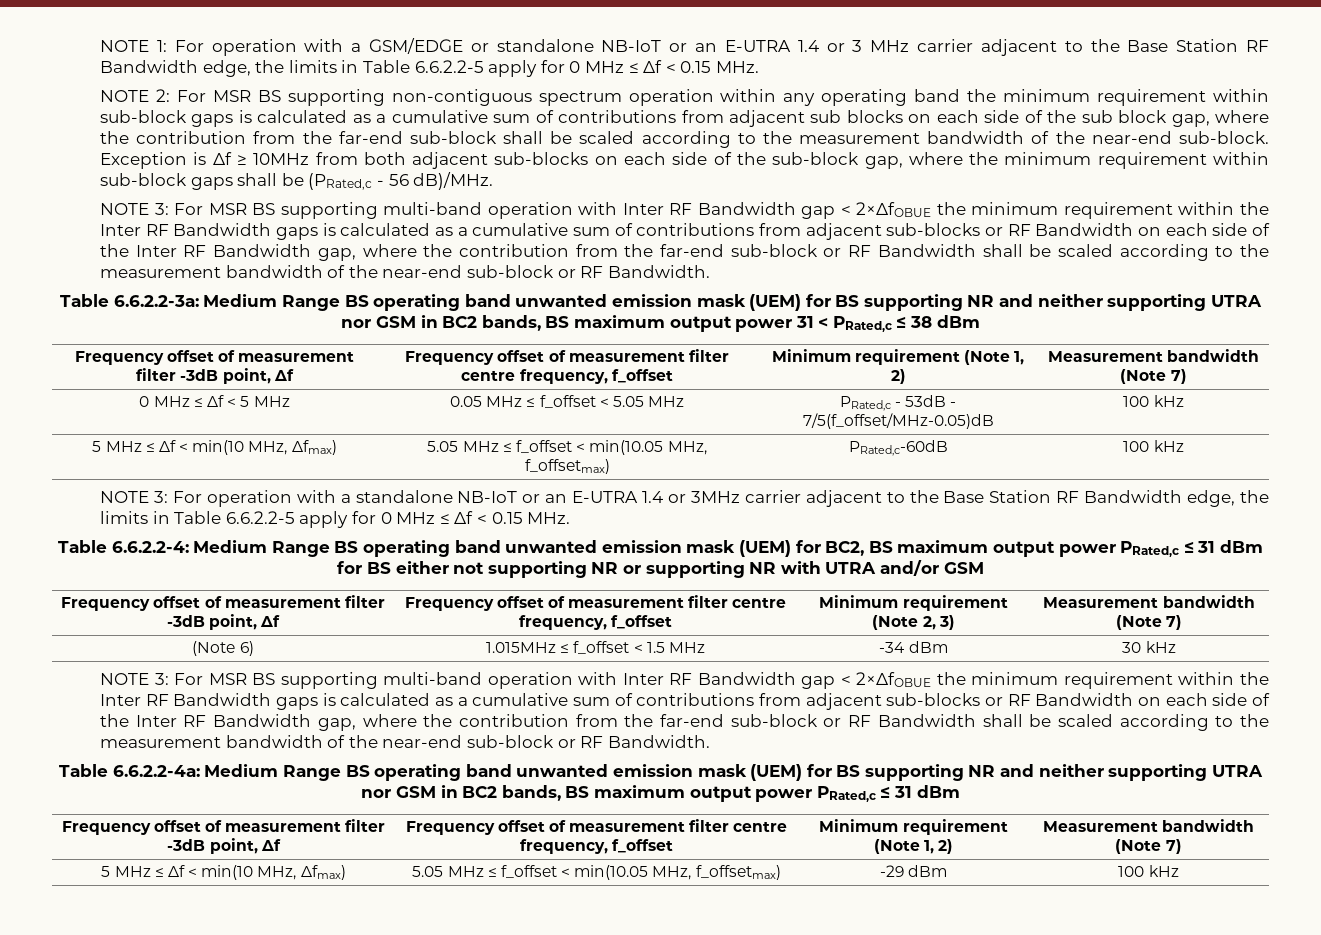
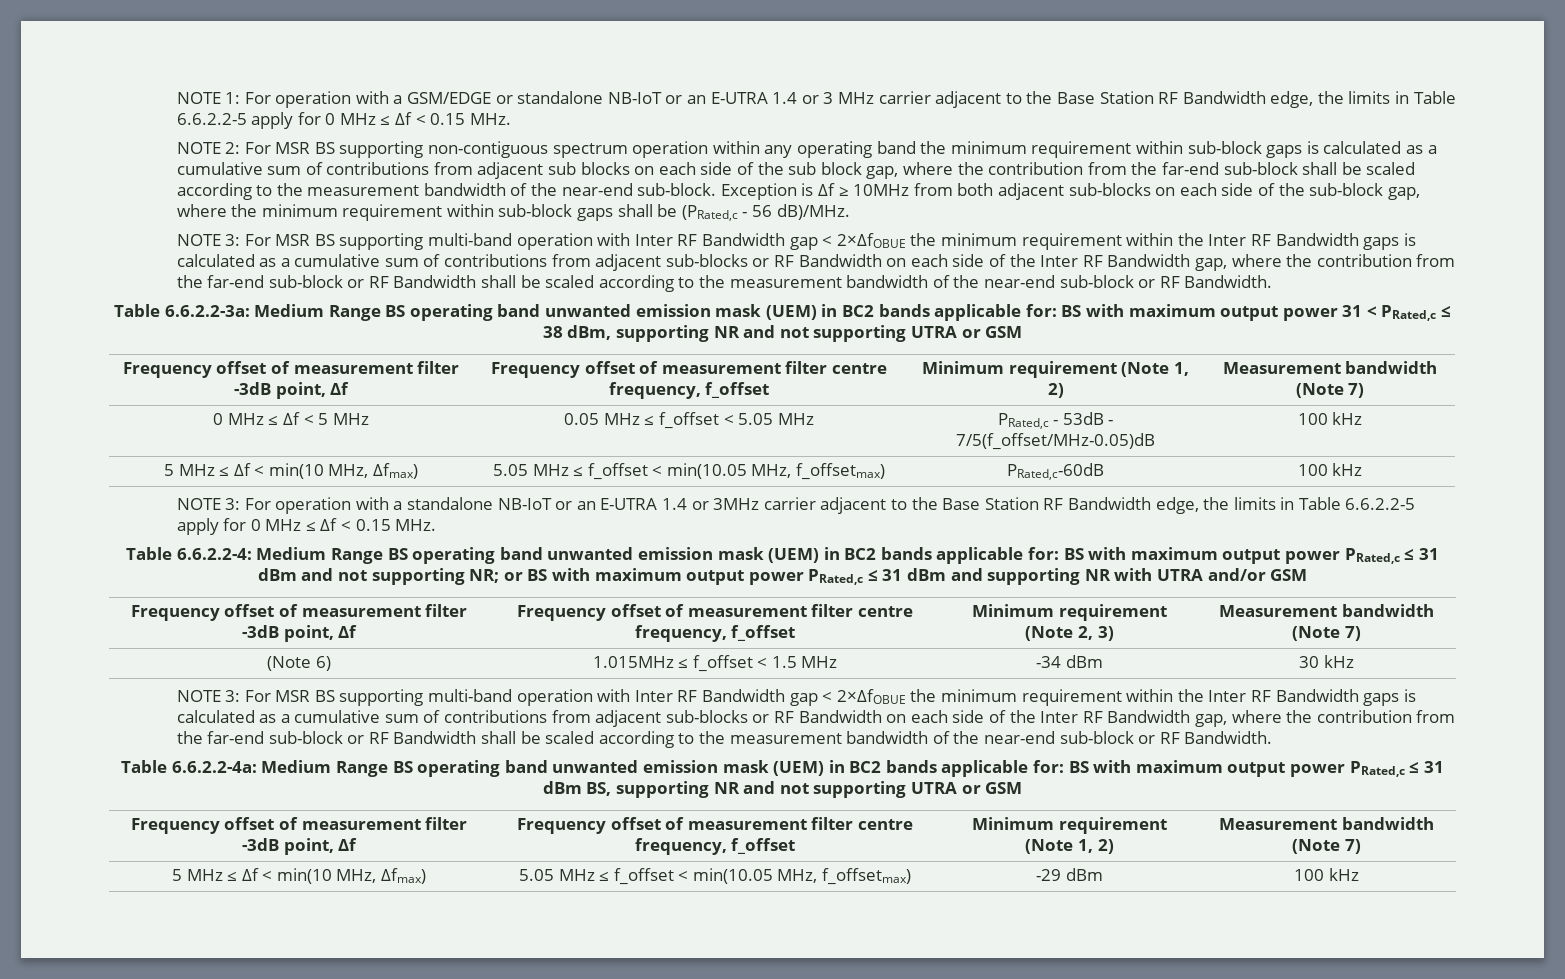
- Table 6.6.2.2-3a: Medium Range BS operating band unwanted emission mask (UEM) for BS supporting NR and neither supporting UTRA nor GSM in BC2 bands, BS maximum output power 31 < PRated,c ≤ 38 dBm
+ Table 6.6.2.2-3a: Medium Range BS operating band unwanted emission mask (UEM) in BC2 bands applicable for: BS with maximum output power 31 < PRated,c ≤ 38 dBm, supporting NR and not supporting UTRA or GSM
- Table 6.6.2.2-4: Medium Range BS operating band unwanted emission mask (UEM) for BC2, BS maximum output power PRated,c ≤ 31 dBm for BS either not supporting NR or supporting NR with UTRA and/or GSM
+ Table 6.6.2.2-4: Medium Range BS operating band unwanted emission mask (UEM) in BC2 bands applicable for: BS with maximum output power PRated,c ≤ 31 dBm and not supporting NR; or BS with maximum output power PRated,c ≤ 31 dBm and supporting NR with UTRA and/or GSM
- Table 6.6.2.2-4a: Medium Range BS operating band unwanted emission mask (UEM) for BS supporting NR and neither supporting UTRA nor GSM in BC2 bands, BS maximum output power PRated,c ≤ 31 dBm
+ Table 6.6.2.2-4a: Medium Range BS operating band unwanted emission mask (UEM) in BC2 bands applicable for: BS with maximum output power PRated,c ≤ 31 dBm BS, supporting NR and not supporting UTRA or GSM

